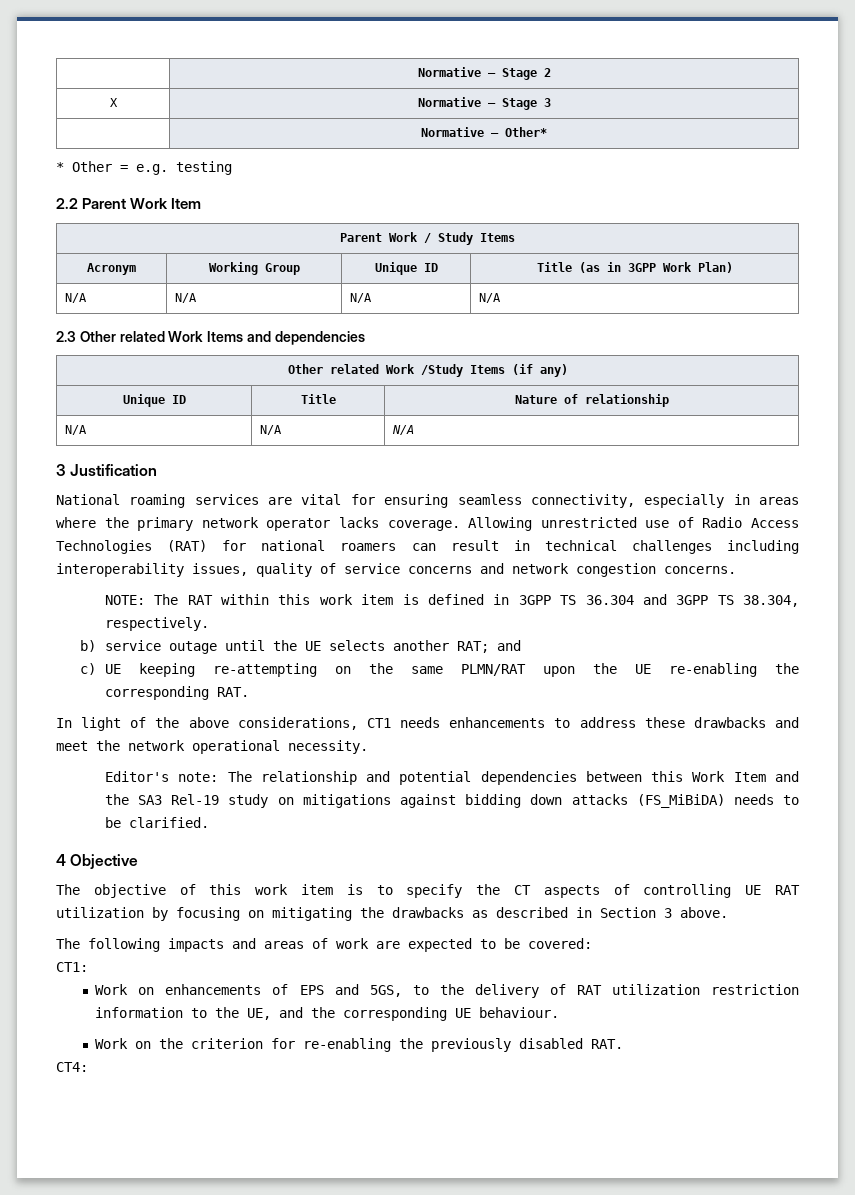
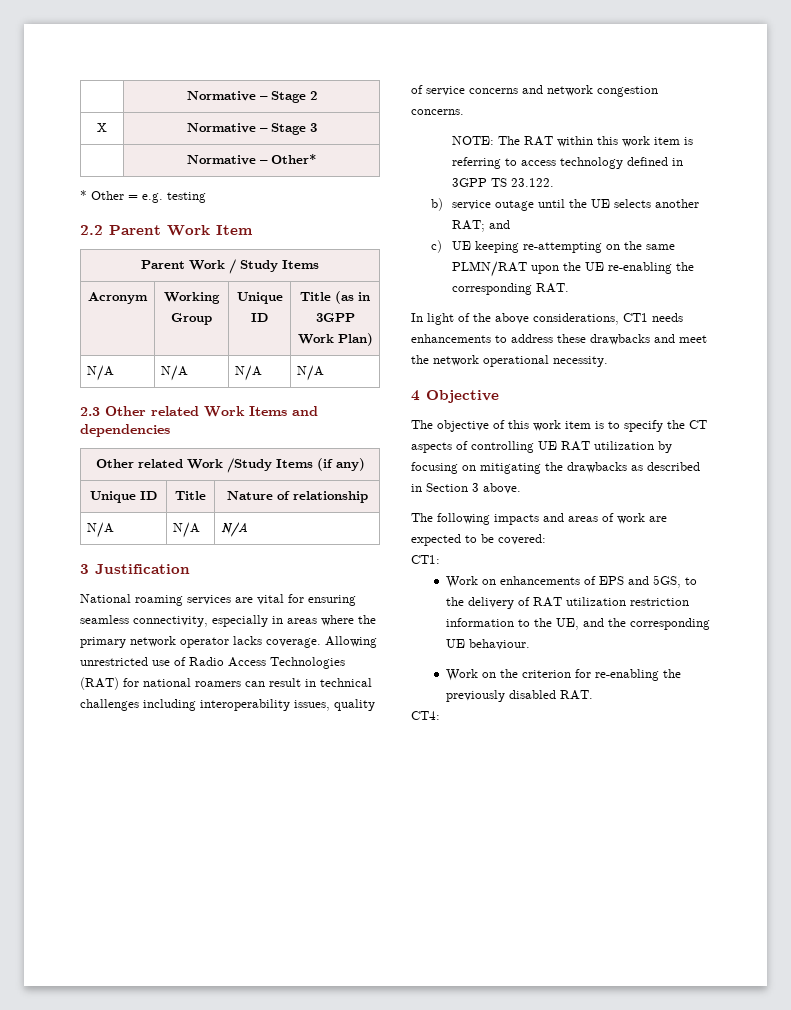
- NOTE: The RAT within this work item is defined in 3GPP TS 36.304 and 3GPP TS 38.304, respectively.
+ NOTE: The RAT within this work item is referring to access technology defined in 3GPP TS 23.122.
- Editor's note: The relationship and potential dependencies between this Work Item and the SA3 Rel-19 study on mitigations against bidding down attacks (FS_MiBiDA) needs to be clarified.

